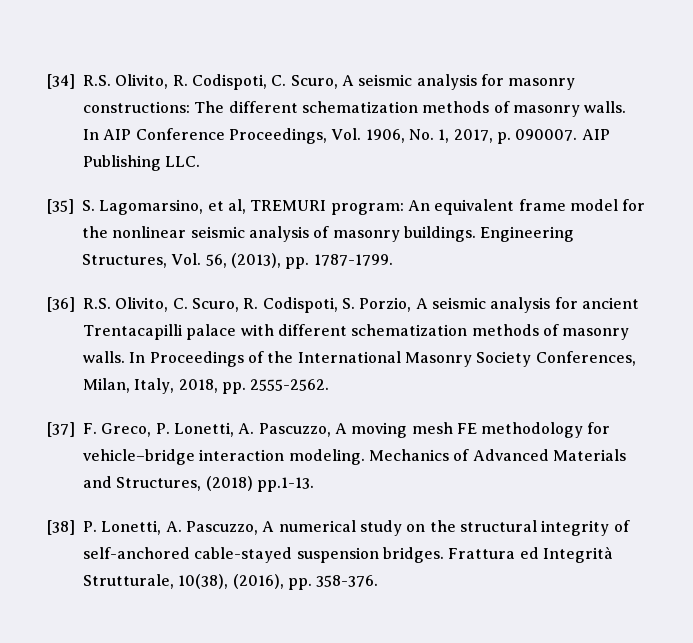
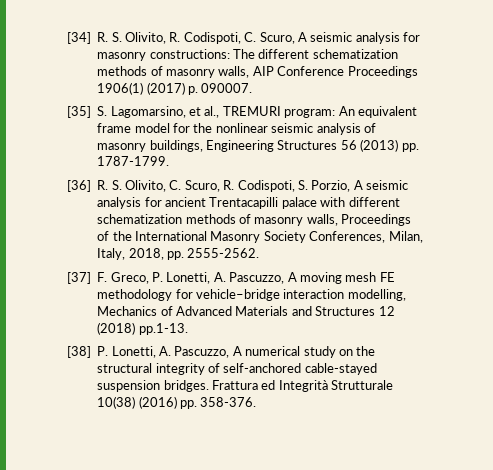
- [34] R.S. Olivito, R. Codispoti, C. Scuro, A seismic analysis for masonry constructions: The different schematization methods of masonry walls. In AIP Conference Proceedings, Vol. 1906, No. 1, 2017, p. 090007. AIP Publishing LLC.
+ [34] R. S. Olivito, R. Codispoti, C. Scuro, A seismic analysis for masonry constructions: The different schematization methods of masonry walls, AIP Conference Proceedings 1906(1) (2017) p. 090007.
- [35] S. Lagomarsino, et al, TREMURI program: An equivalent frame model for the nonlinear seismic analysis of masonry buildings. Engineering Structures, Vol. 56, (2013), pp. 1787-1799.
+ [35] S. Lagomarsino, et al., TREMURI program: An equivalent frame model for the nonlinear seismic analysis of masonry buildings, Engineering Structures 56 (2013) pp. 1787-1799.
- [36] R.S. Olivito, C. Scuro, R. Codispoti, S. Porzio, A seismic analysis for ancient Trentacapilli palace with different schematization methods of masonry walls. In Proceedings of the International Masonry Society Conferences, Milan, Italy, 2018, pp. 2555-2562.
+ [36] R. S. Olivito, C. Scuro, R. Codispoti, S. Porzio, A seismic analysis for ancient Trentacapilli palace with different schematization methods of masonry walls, Proceedings of the International Masonry Society Conferences, Milan, Italy, 2018, pp. 2555-2562.
- [37] F. Greco, P. Lonetti, A. Pascuzzo, A moving mesh FE methodology for vehicle–bridge interaction modeling. Mechanics of Advanced Materials and Structures, (2018) pp.1-13.
+ [37] F. Greco, P. Lonetti, A. Pascuzzo, A moving mesh FE methodology for vehicle–bridge interaction modelling, Mechanics of Advanced Materials and Structures 12 (2018) pp.1-13.
- Frattura ed Integrità Strutturale, 10(38), (2016), pp. 358-376.
+ Frattura ed Integrità Strutturale 10(38) (2016) pp. 358-376.

